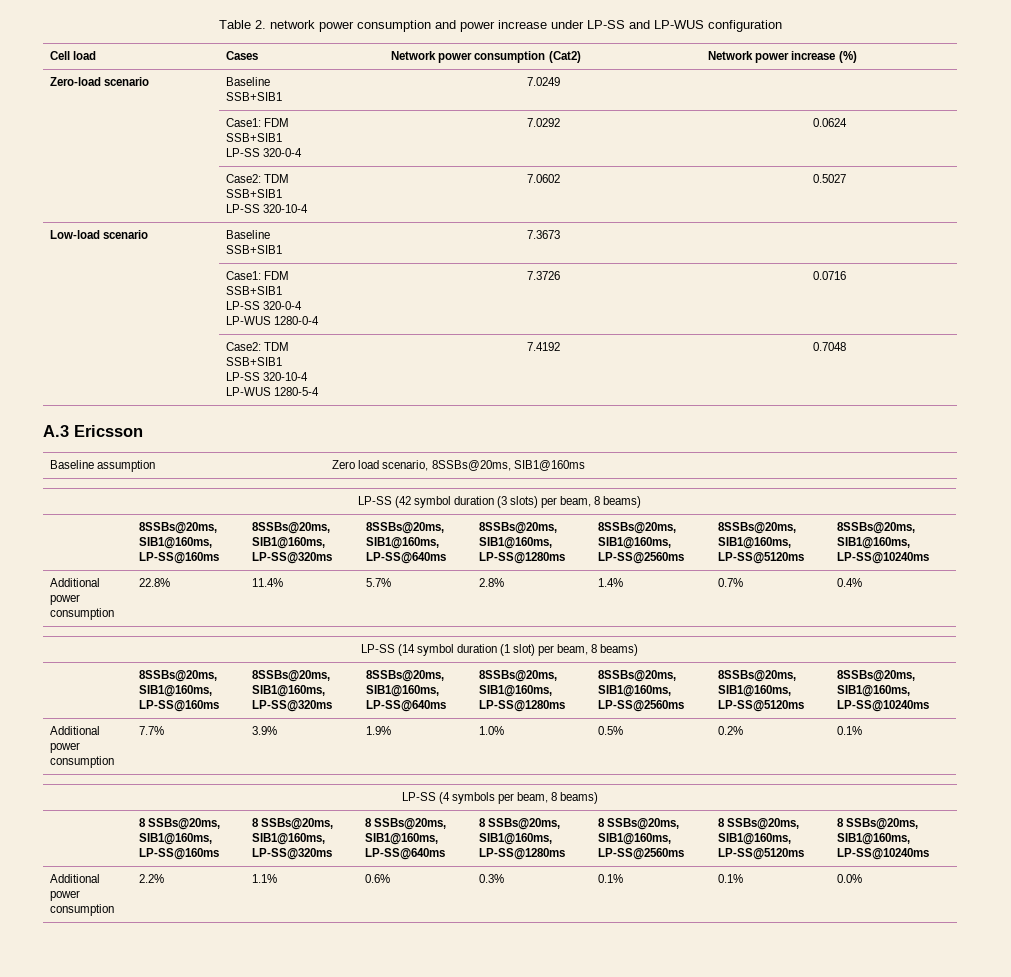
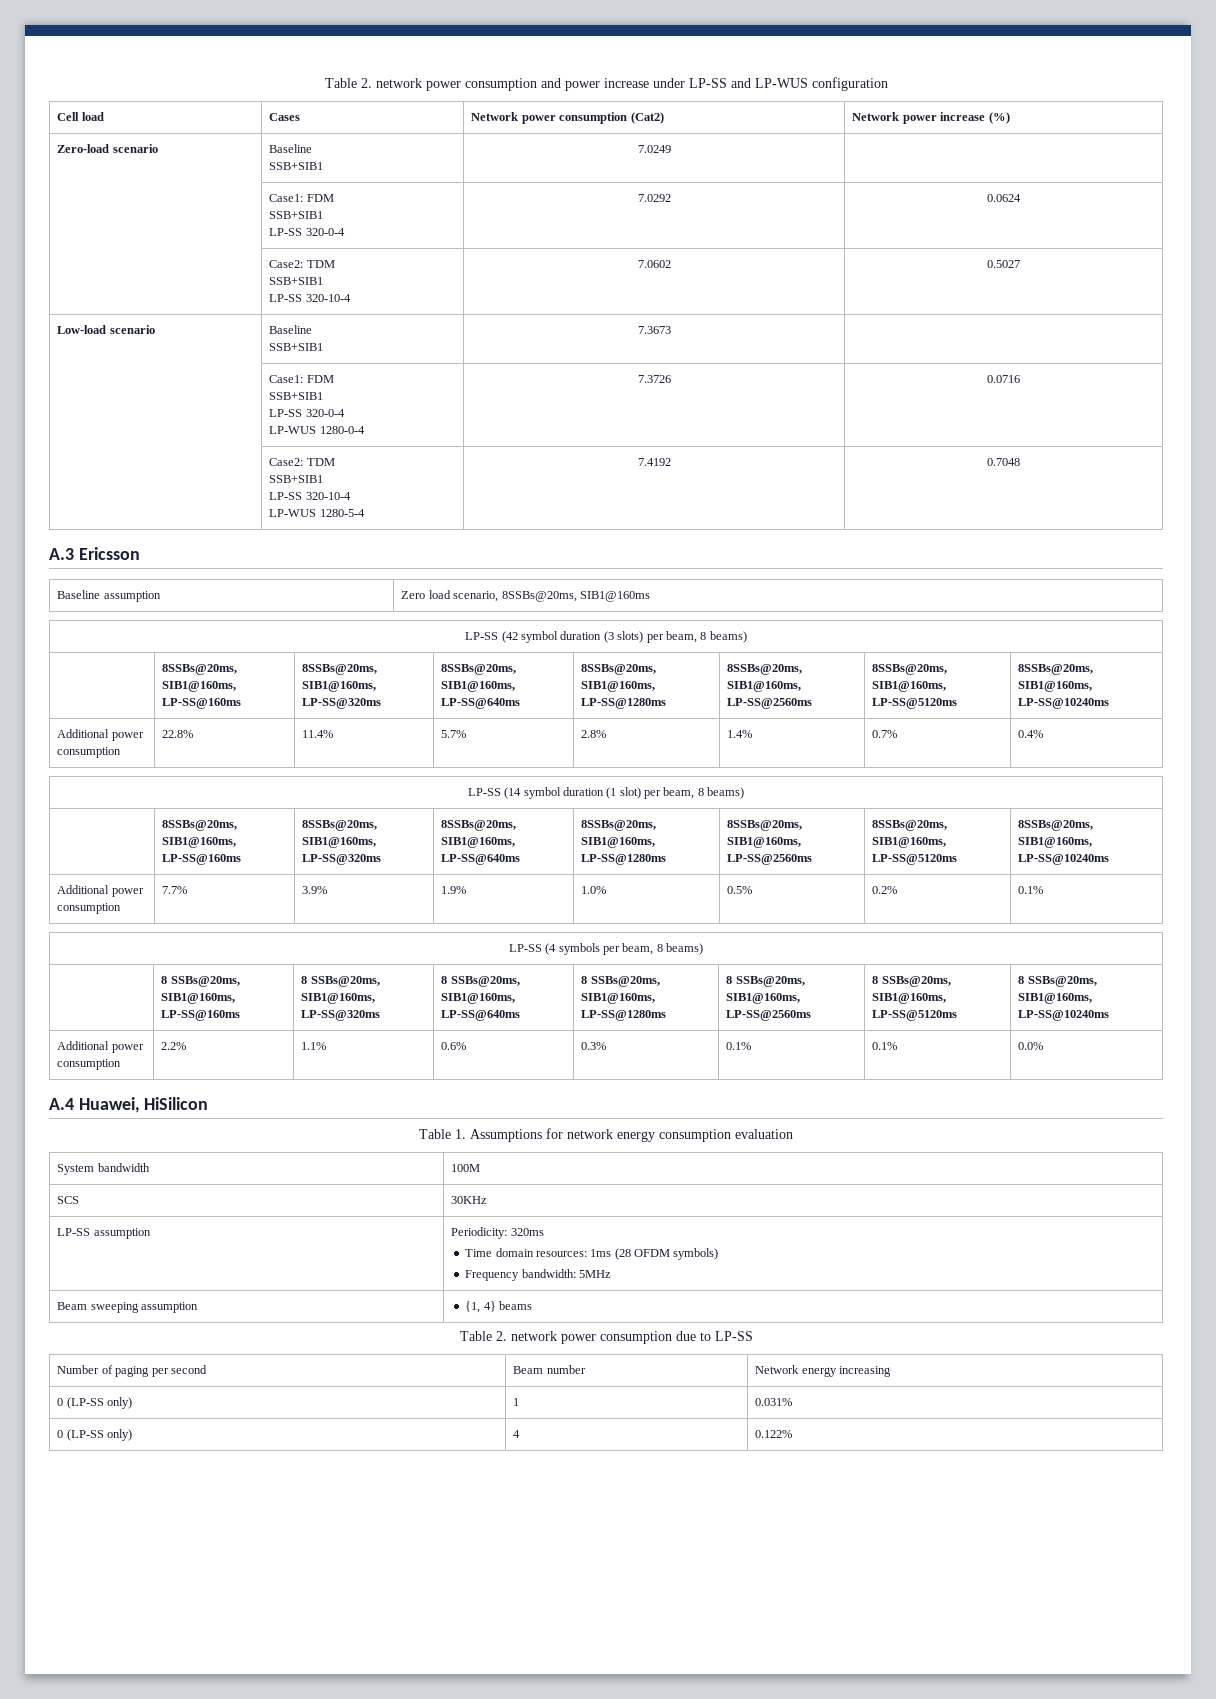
+ A.4 Huawei, HiSilicon
+ Table 1. Assumptions for network energy consumption evaluation
+ System bandwidth | 100M
+ SCS | 30KHz
+ LP-SS assumption | Periodicity: 320ms
+ Time domain resources: 1ms (28 OFDM symbols)
+ Frequency bandwidth: 5MHz
+ Beam sweeping assumption | {1, 4} beams
+ Table 2. network power consumption due to LP-SS
+ Number of paging per second | Beam number | Network energy increasing
+ 0 (LP-SS only) | 1 | 0.031%
+ 0 (LP-SS only) | 4 | 0.122%

